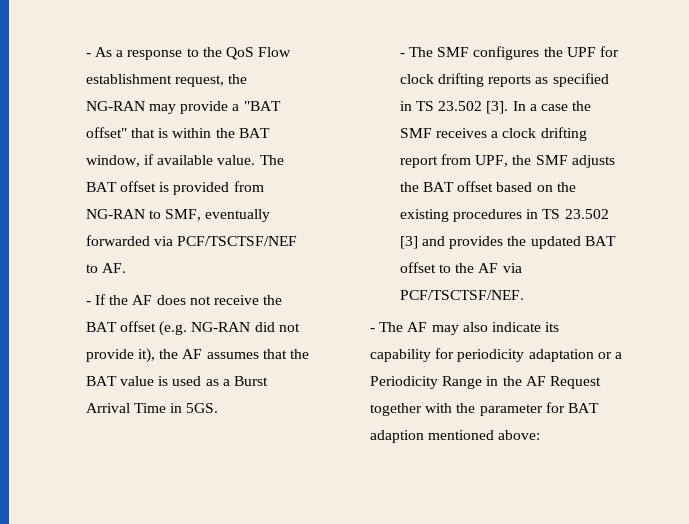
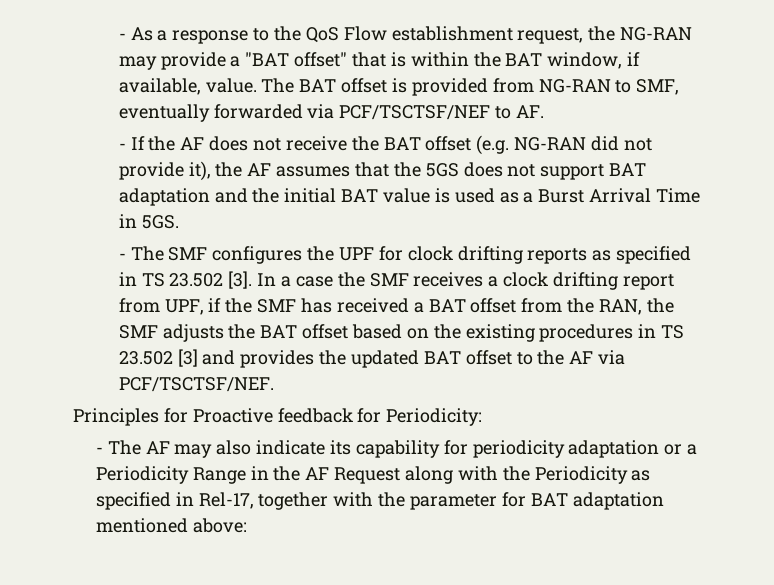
- - As a response to the QoS Flow establishment request, the NG-RAN may provide a "BAT offset" that is within the BAT window, if available value.
+ - As a response to the QoS Flow establishment request, the NG-RAN may provide a "BAT offset" that is within the BAT window, if available, value.
- - If the AF does not receive the BAT offset (e.g. NG-RAN did not provide it), the AF assumes that the BAT value is used as a Burst Arrival Time in 5GS.
+ - If the AF does not receive the BAT offset (e.g. NG-RAN did not provide it), the AF assumes that the 5GS does not support BAT adaptation and the initial BAT value is used as a Burst Arrival Time in 5GS.
- In a case the SMF receives a clock drifting report from UPF, the SMF adjusts the BAT offset based on the existing procedures in TS 23.502 [3] and provides the updated BAT offset to the AF via PCF/TSCTSF/NEF.
+ In a case the SMF receives a clock drifting report from UPF, if the SMF has received a BAT offset from the RAN, the SMF adjusts the BAT offset based on the existing procedures in TS 23.502 [3] and provides the updated BAT offset to the AF via PCF/TSCTSF/NEF.
+ Principles for Proactive feedback for Periodicity:
- - The AF may also indicate its capability for periodicity adaptation or a Periodicity Range in the AF Request together with the parameter for BAT adaption mentioned above:
+ - The AF may also indicate its capability for periodicity adaptation or a Periodicity Range in the AF Request along with the Periodicity as specified in Rel-17, together with the parameter for BAT adaptation mentioned above:

